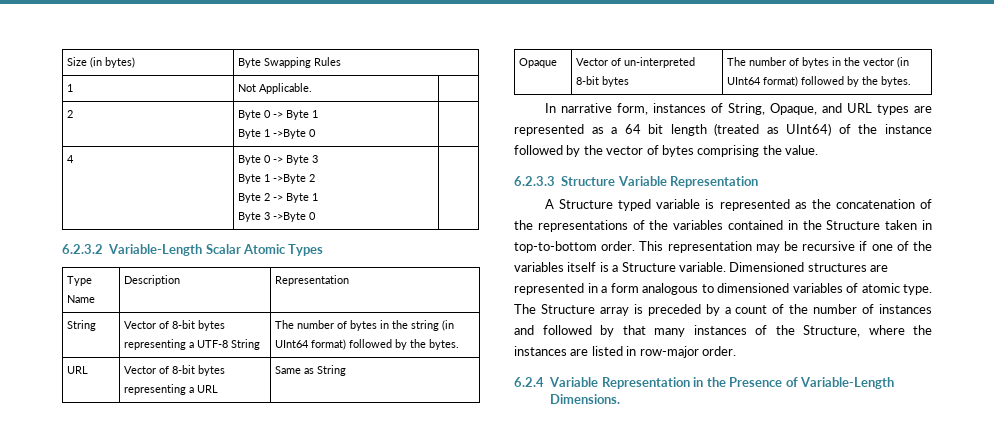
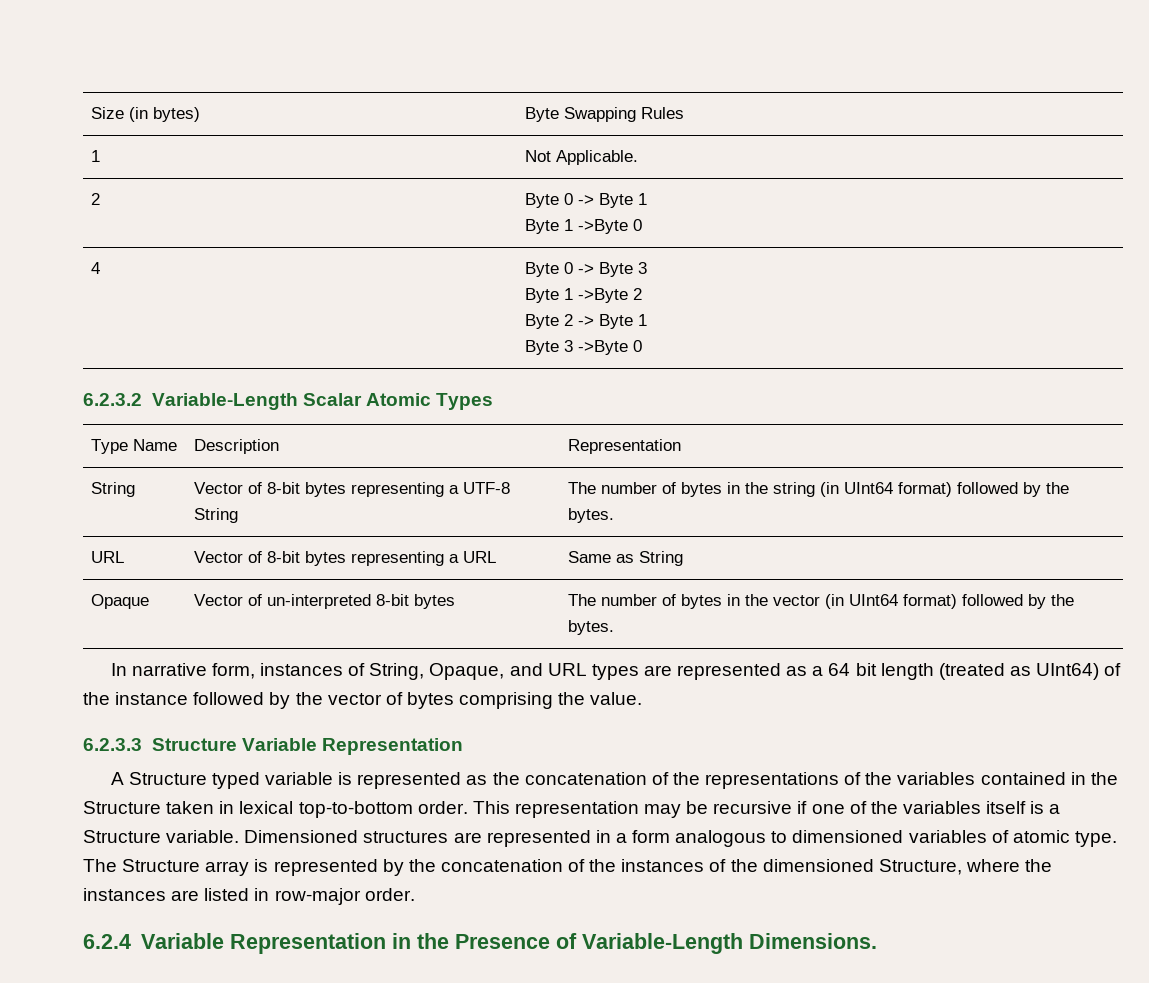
- A Structure typed variable is represented as the concatenation of the representations of the variables contained in the Structure taken in top-to-bottom order.
+ A Structure typed variable is represented as the concatenation of the representations of the variables contained in the Structure taken in lexical top-to-bottom order.
- The Structure array is preceded by a count of the number of instances and followed by that many instances of the Structure, where the instances are listed in row-major order.
+ The Structure array is represented by the concatenation of the instances of the dimensioned Structure, where the instances are listed in row-major order.

